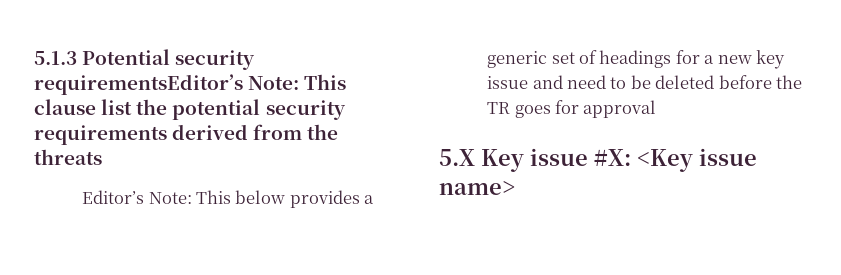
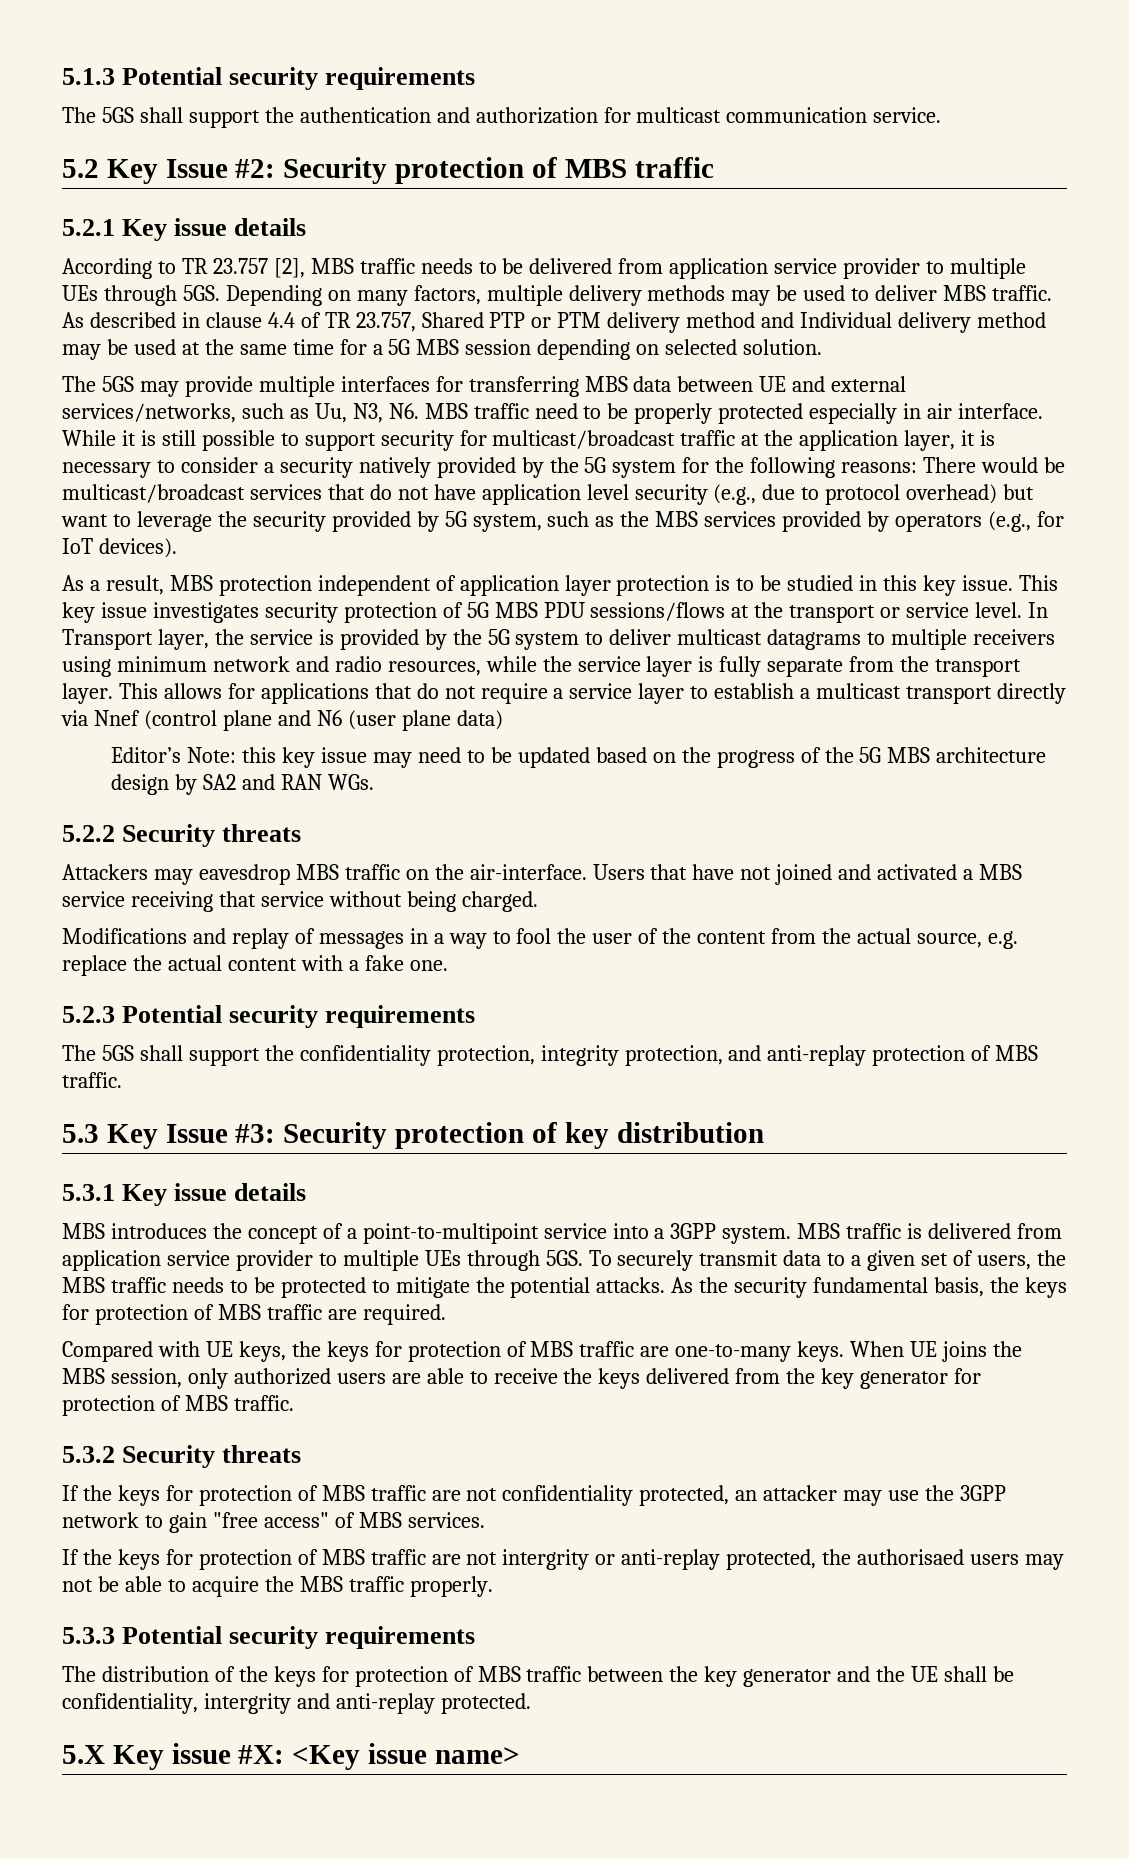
- 5.1.3 Potential security requirementsEditor’s Note: This clause list the potential security requirements derived from the threats
- Editor’s Note: This below provides a generic set of headings for a new key issue and need to be deleted before the TR goes for approval
+ 5.1.3 Potential security requirements
+ The 5GS shall support the authentication and authorization for multicast communication service.
+ 5.2 Key Issue #2: Security protection of MBS traffic
+ 5.2.1 Key issue details
+ According to TR 23.757 [2], MBS traffic needs to be delivered from application service provider to multiple UEs through 5GS. Depending on many factors, multiple delivery methods may be used to deliver MBS traffic. As described in clause 4.4 of TR 23.757, Shared PTP or PTM delivery method and Individual delivery method may be used at the same time for a 5G MBS session depending on selected solution.
+ The 5GS may provide multiple interfaces for transferring MBS data between UE and external services/networks, such as Uu, N3, N6. MBS traffic need to be properly protected especially in air interface. While it is still possible to support security for multicast/broadcast traffic at the application layer, it is necessary to consider a security natively provided by the 5G system for the following reasons: There would be multicast/broadcast services that do not have application level security (e.g., due to protocol overhead) but want to leverage the security provided by 5G system, such as the MBS services provided by operators (e.g., for IoT devices).
+ As a result, MBS protection independent of application layer protection is to be studied in this key issue. This key issue investigates security protection of 5G MBS PDU sessions/flows at the transport or service level. In Transport layer, the service is provided by the 5G system to deliver multicast datagrams to multiple receivers using minimum network and radio resources, while the service layer is fully separate from the transport layer. This allows for applications that do not require a service layer to establish a multicast transport directly via Nnef (control plane and N6 (user plane data)
+ Editor’s Note: this key issue may need to be updated based on the progress of the 5G MBS architecture design by SA2 and RAN WGs.
+ 5.2.2 Security threats
+ Attackers may eavesdrop MBS traffic on the air-interface. Users that have not joined and activated a MBS service receiving that service without being charged.
+ Modifications and replay of messages in a way to fool the user of the content from the actual source, e.g. replace the actual content with a fake one.
+ 5.2.3 Potential security requirements
+ The 5GS shall support the confidentiality protection, integrity protection, and anti-replay protection of MBS traffic.
+ 5.3 Key Issue #3: Security protection of key distribution
+ 5.3.1 Key issue details
+ MBS introduces the concept of a point-to-multipoint service into a 3GPP system. MBS traffic is delivered from application service provider to multiple UEs through 5GS. To securely transmit data to a given set of users, the MBS traffic needs to be protected to mitigate the potential attacks. As the security fundamental basis, the keys for protection of MBS traffic are required.
+ Compared with UE keys, the keys for protection of MBS traffic are one-to-many keys. When UE joins the MBS session, only authorized users are able to receive the keys delivered from the key generator for protection of MBS traffic.
+ 5.3.2 Security threats
+ If the keys for protection of MBS traffic are not confidentiality protected, an attacker may use the 3GPP network to gain "free access" of MBS services.
+ If the keys for protection of MBS traffic are not intergrity or anti-replay protected, the authorisaed users may not be able to acquire the MBS traffic properly.
+ 5.3.3 Potential security requirements
+ The distribution of the keys for protection of MBS traffic between the key generator and the UE shall be confidentiality, intergrity and anti-replay protected.

